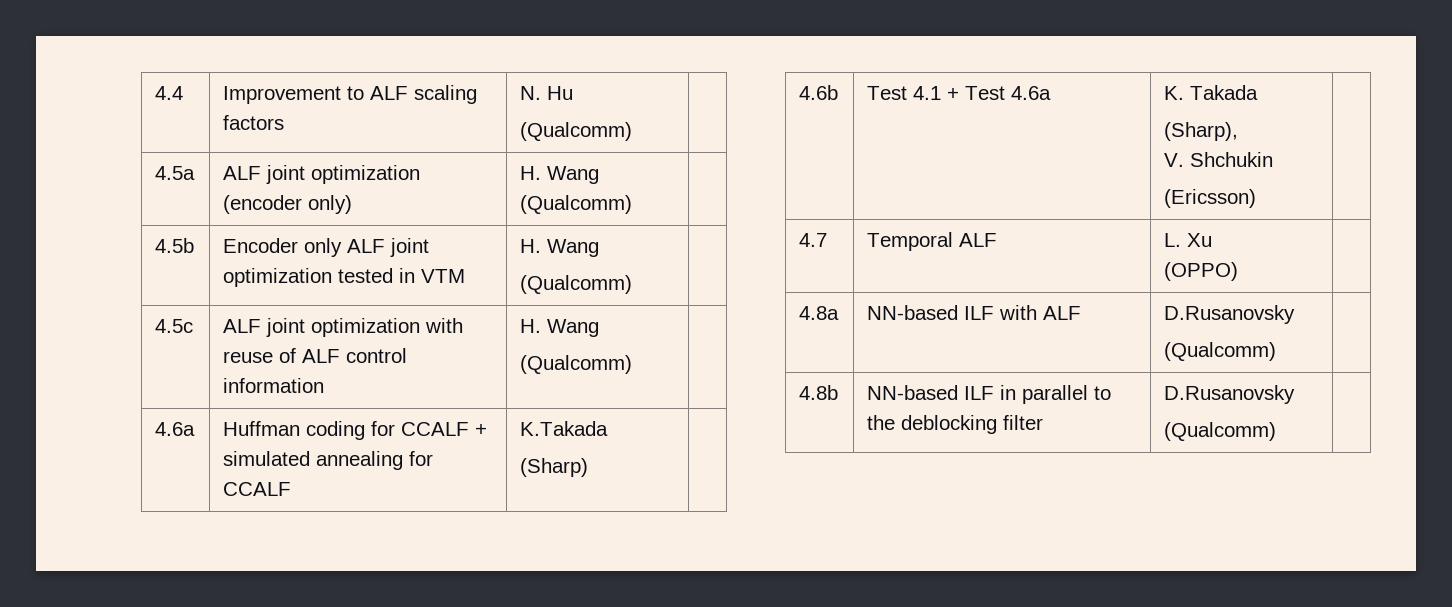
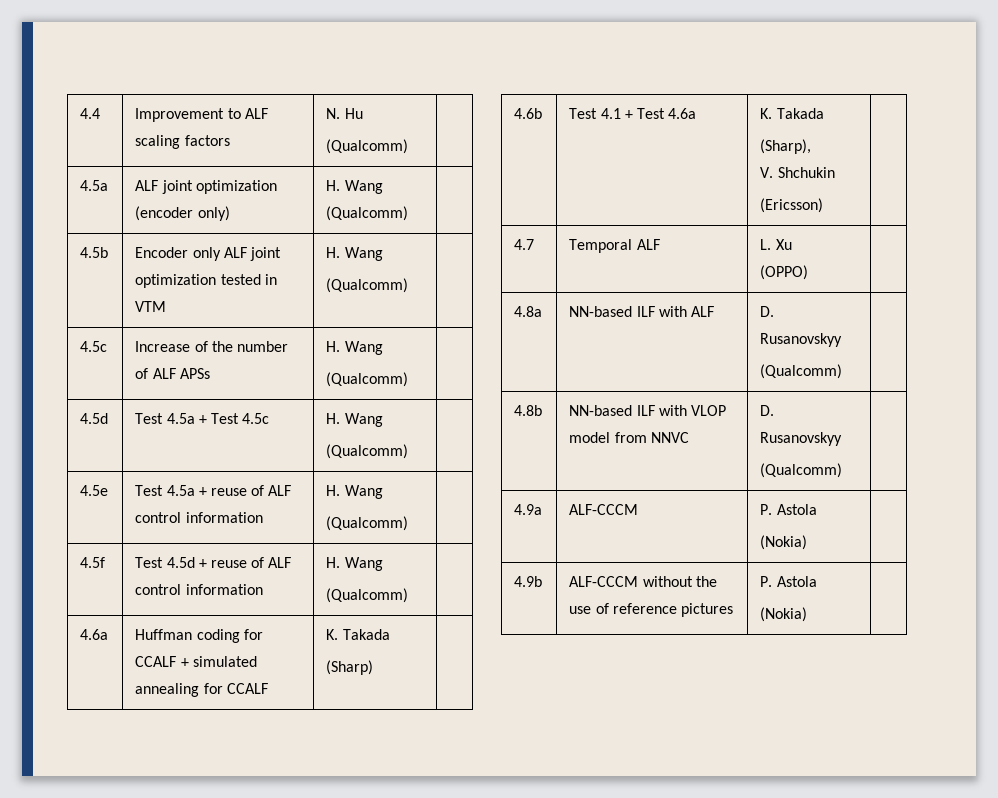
- 4.5c | ALF joint optimization with reuse of ALF control information | H. Wang
+ 4.5c | Increase of the number of ALF APSs | H. Wang
+ (Qualcomm) |
+ 4.5d | Test 4.5a + Test 4.5c | H. Wang
+ (Qualcomm) |
+ 4.5e | Test 4.5a + reuse of ALF control information | H. Wang
+ (Qualcomm) |
+ 4.5f | Test 4.5d + reuse of ALF control information | H. Wang
- 4.6a | Huffman coding for CCALF + simulated annealing for CCALF | K.Takada
+ 4.6a | Huffman coding for CCALF + simulated annealing for CCALF | K. Takada
- 4.8a | NN-based ILF with ALF | D.Rusanovsky
+ 4.8a | NN-based ILF with ALF | D. Rusanovskyy
- 4.8b | NN-based ILF in parallel to the deblocking filter | D.Rusanovsky
+ 4.8b | NN-based ILF with VLOP model from NNVC | D. Rusanovskyy
  (Qualcomm) |
+ 4.9a | ALF-CCCM | P. Astola
+ (Nokia) |
+ 4.9b | ALF-CCCM without the use of reference pictures | P. Astola
+ (Nokia) |

